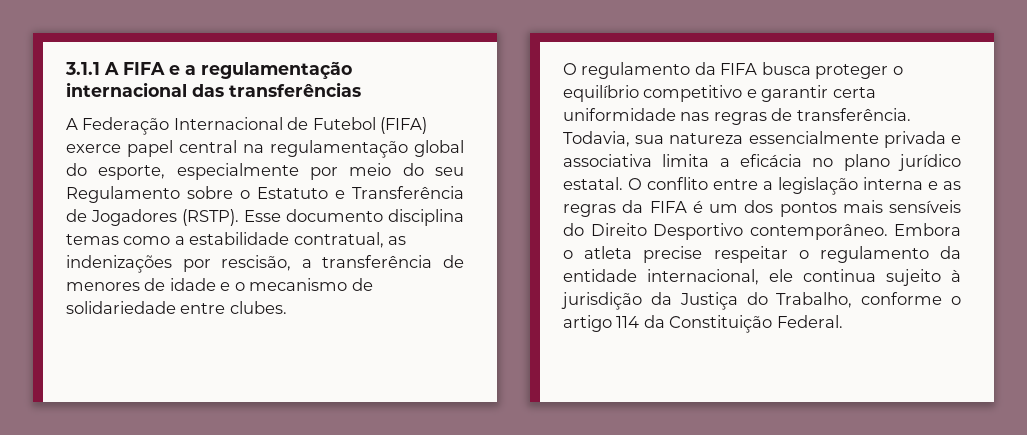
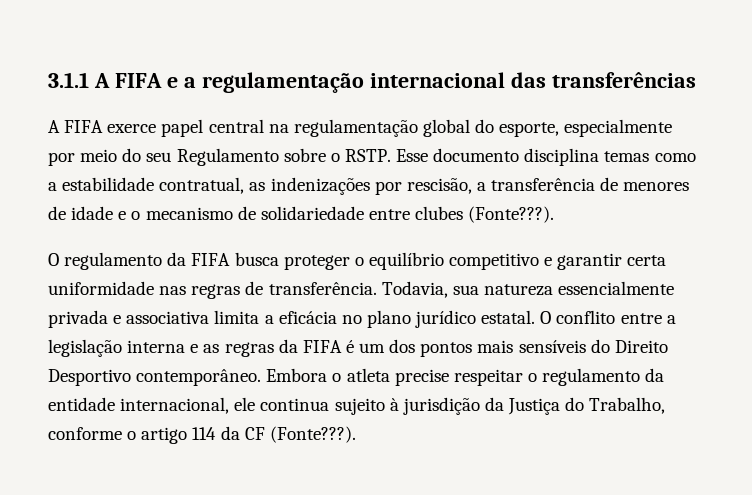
- A Federação Internacional de Futebol (FIFA) exerce papel central na regulamentação global do esporte, especialmente por meio do seu Regulamento sobre o Estatuto e Transferência de Jogadores (RSTP).
+ A FIFA exerce papel central na regulamentação global do esporte, especialmente por meio do seu Regulamento sobre o RSTP.
- Esse documento disciplina temas como a estabilidade contratual, as indenizações por rescisão, a transferência de menores de idade e o mecanismo de solidariedade entre clubes.
+ Esse documento disciplina temas como a estabilidade contratual, as indenizações por rescisão, a transferência de menores de idade e o mecanismo de solidariedade entre clubes (Fonte???).
- Embora o atleta precise respeitar o regulamento da entidade internacional, ele continua sujeito à jurisdição da Justiça do Trabalho, conforme o artigo 114 da Constituição Federal.
+ Embora o atleta precise respeitar o regulamento da entidade internacional, ele continua sujeito à jurisdição da Justiça do Trabalho, conforme o artigo 114 da CF (Fonte???).

